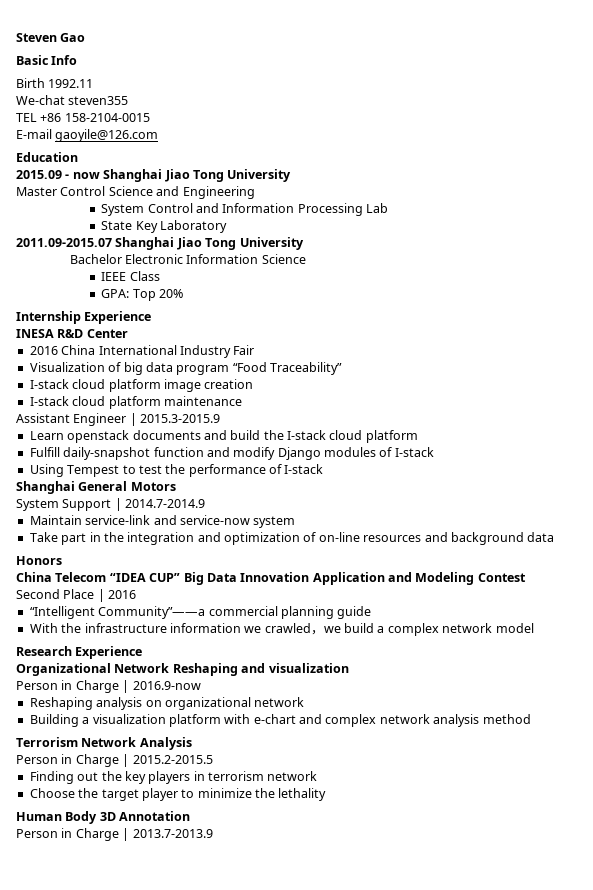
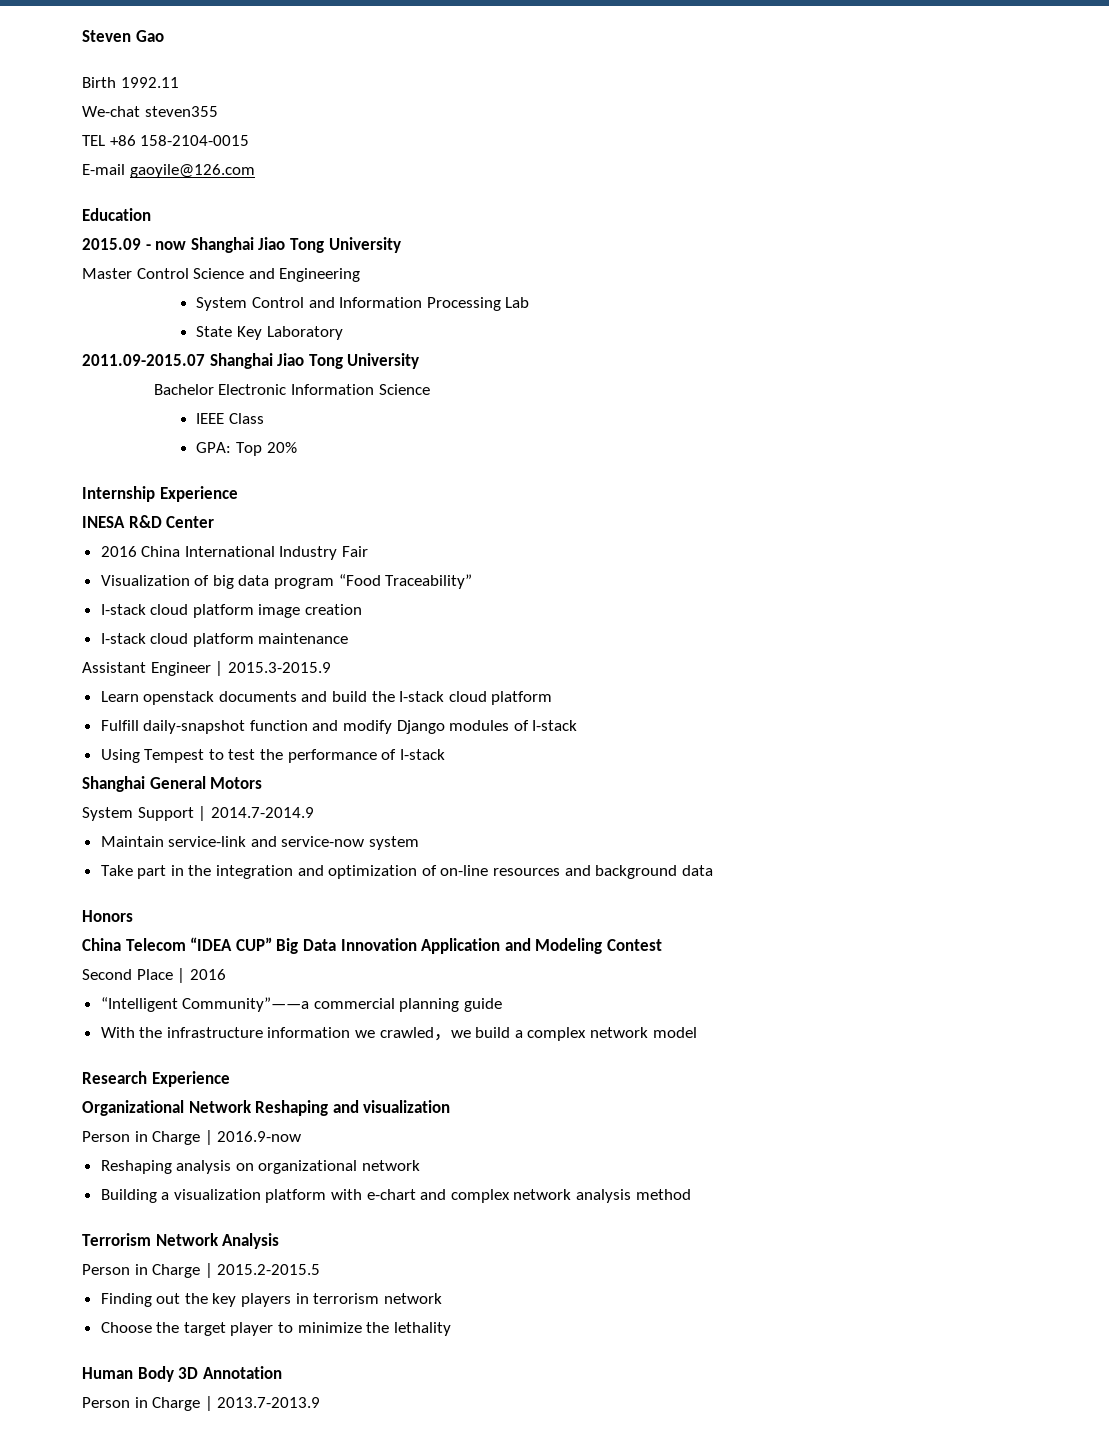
- Basic Info

